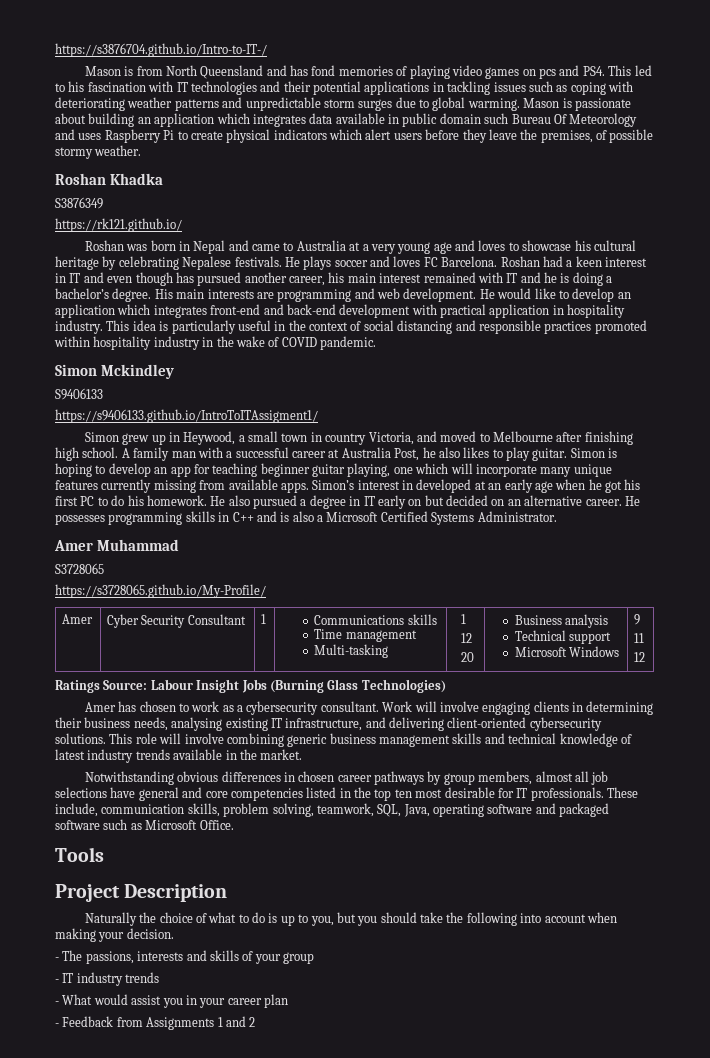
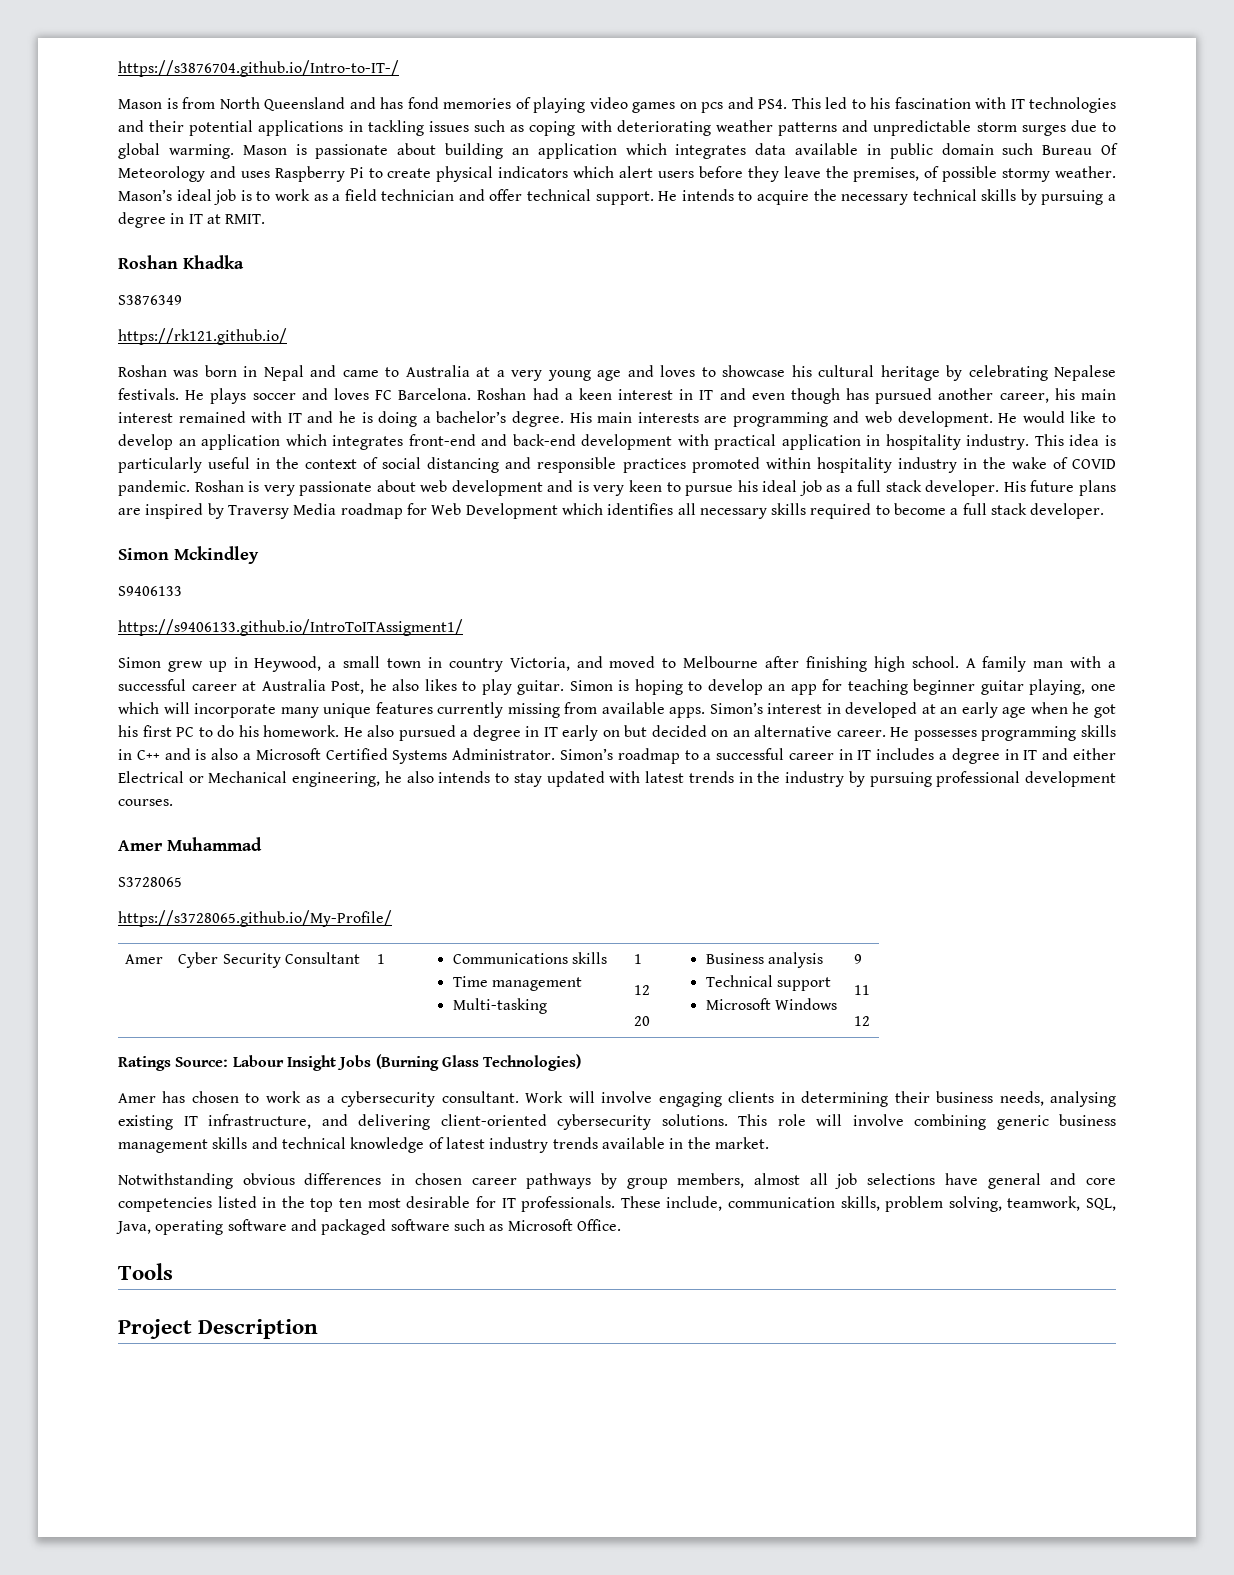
+ Mason’s ideal job is to work as a field technician and offer technical support. He intends to acquire the necessary technical skills by pursuing a degree in IT at RMIT.
+ Roshan is very passionate about web development and is very keen to pursue his ideal job as a full stack developer. His future plans are inspired by Traversy Media roadmap for Web Development which identifies all necessary skills required to become a full stack developer.
+ Simon’s roadmap to a successful career in IT includes a degree in IT and either Electrical or Mechanical engineering, he also intends to stay updated with latest trends in the industry by pursuing professional development courses.
- Naturally the choice of what to do is up to you, but you should take the following into account when making your decision.
- - The passions, interests and skills of your group
- - IT industry trends
- - What would assist you in your career plan
- - Feedback from Assignments 1 and 2

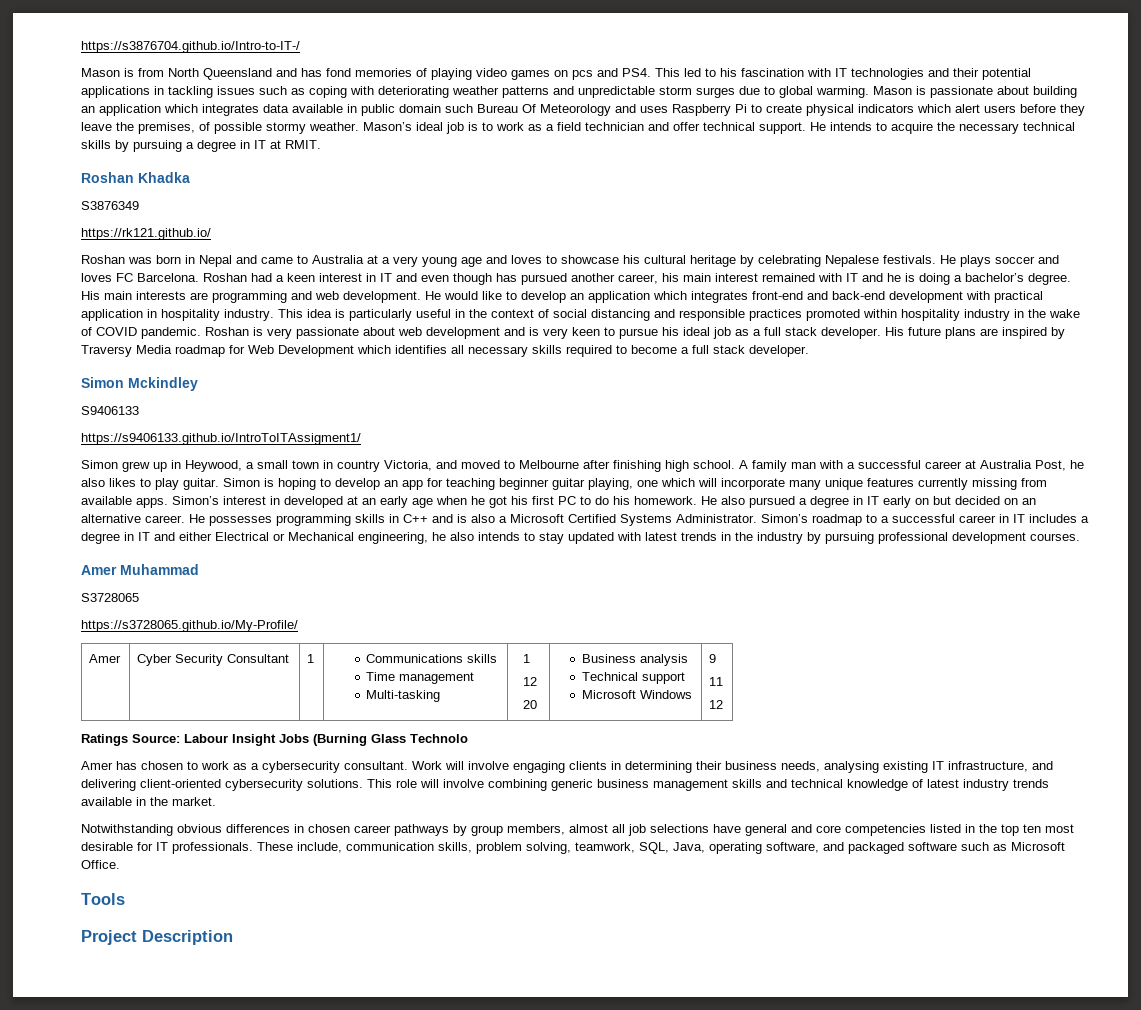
- Ratings Source: Labour Insight Jobs (Burning Glass Technologies)
+ Ratings Source: Labour Insight Jobs (Burning Glass Technolo
- These include, communication skills, problem solving, teamwork, SQL, Java, operating software and packaged software such as Microsoft Office.
+ These include, communication skills, problem solving, teamwork, SQL, Java, operating software, and packaged software such as Microsoft Office.

